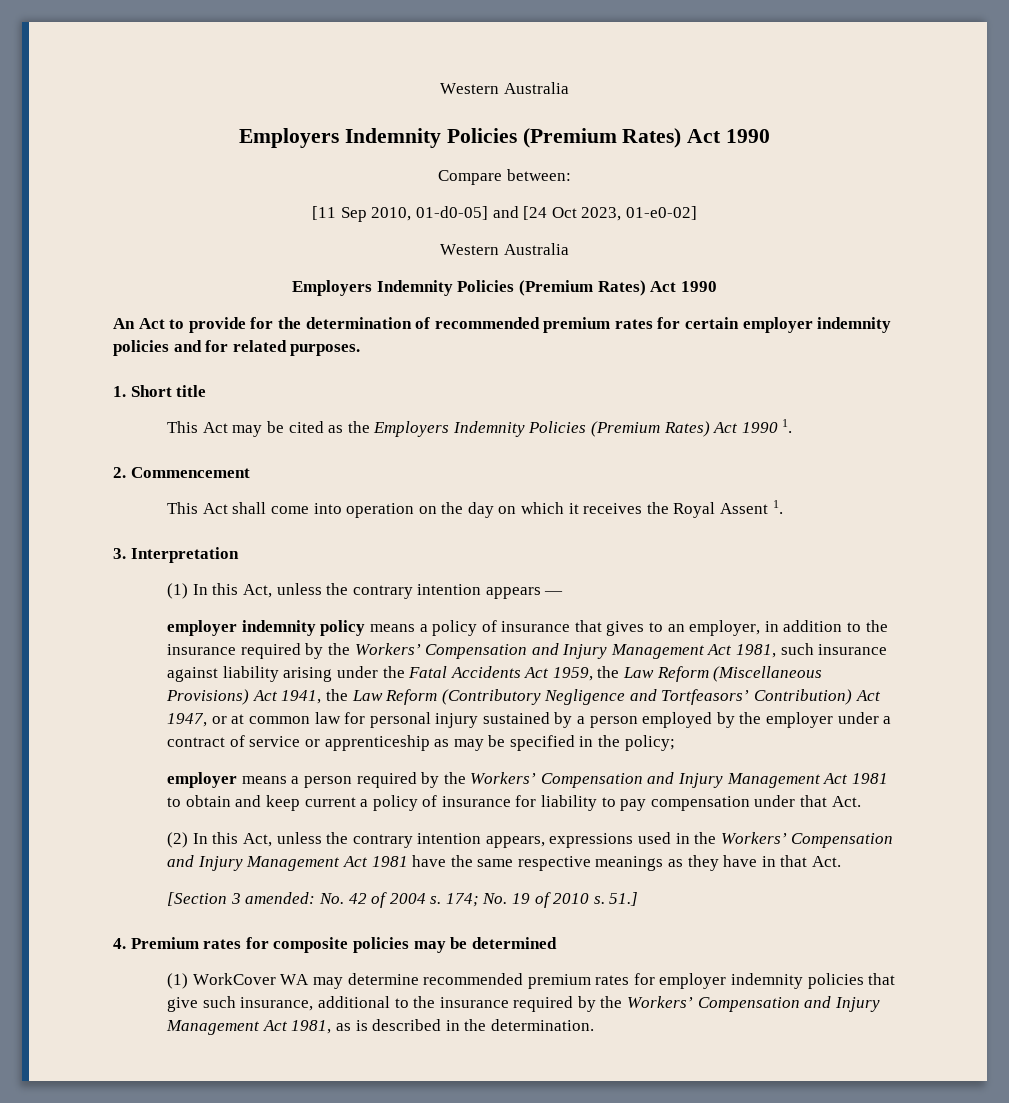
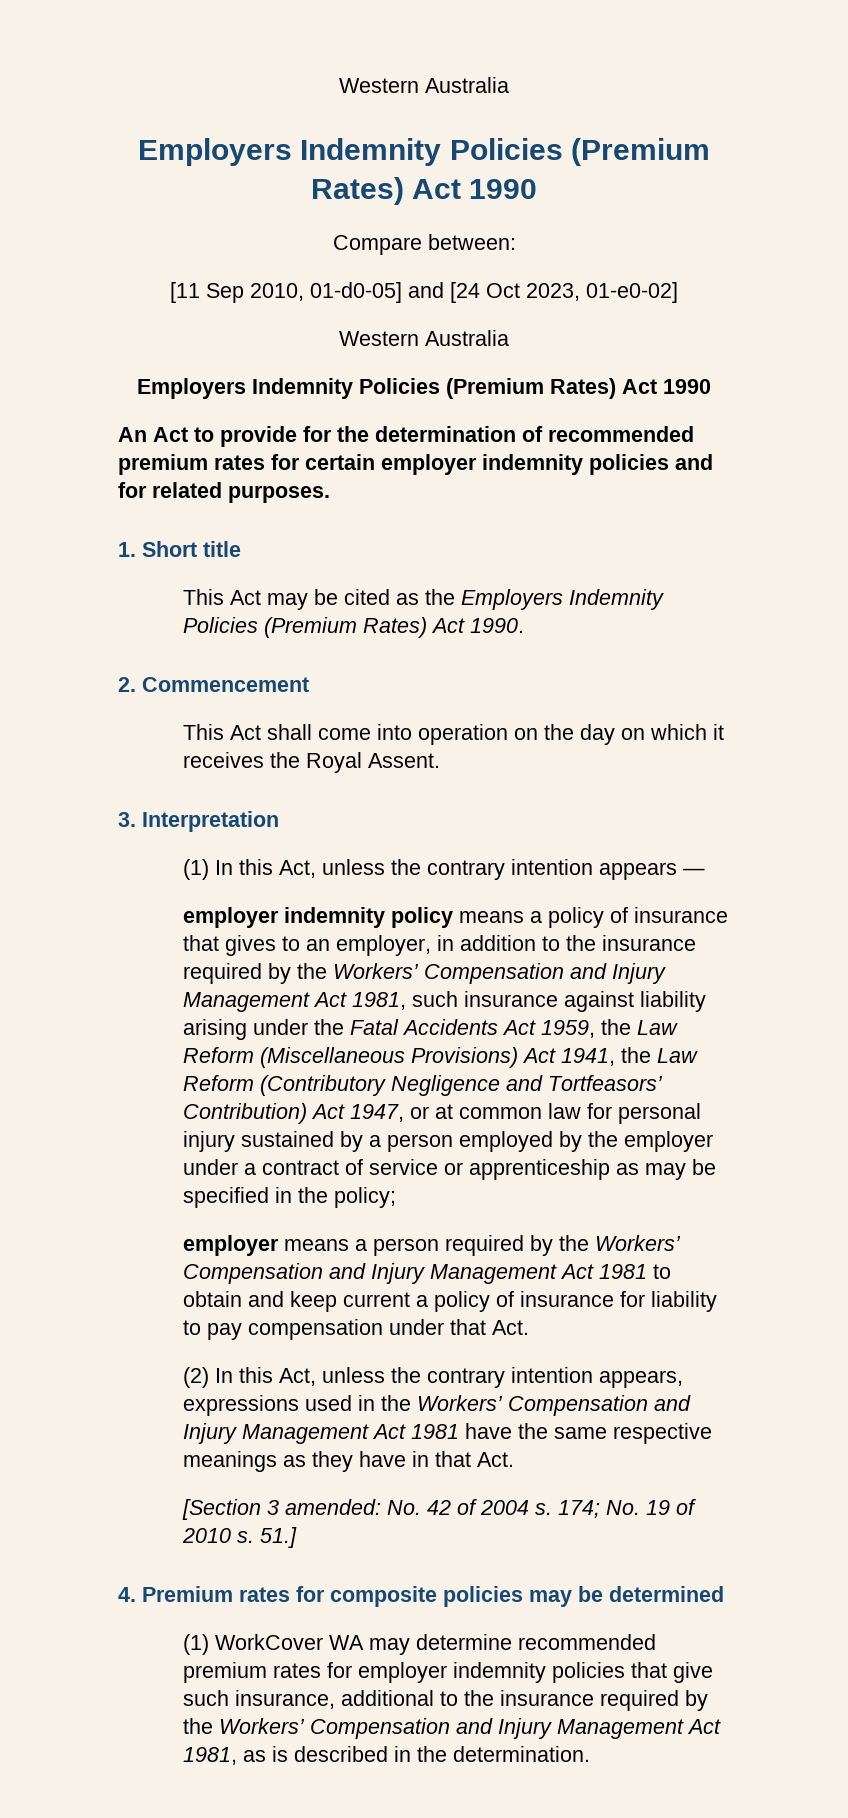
- This Act may be cited as the Employers Indemnity Policies (Premium Rates) Act 1990 1.
+ This Act may be cited as the Employers Indemnity Policies (Premium Rates) Act 1990.
- This Act shall come into operation on the day on which it receives the Royal Assent 1.
+ This Act shall come into operation on the day on which it receives the Royal Assent.

